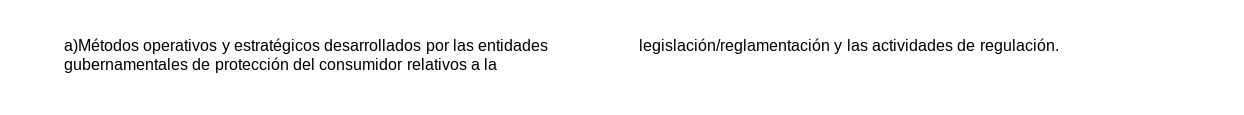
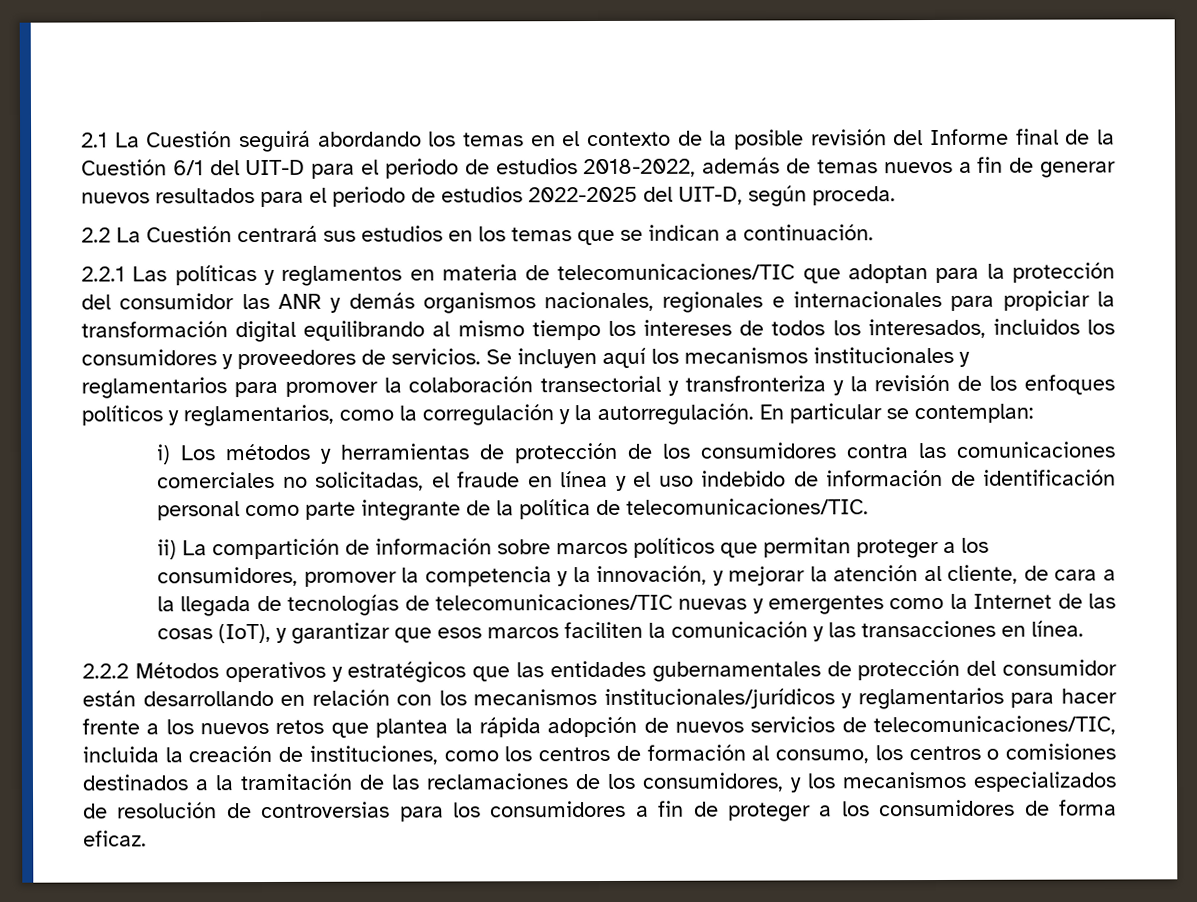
- a)Métodos operativos y estratégicos desarrollados por las entidades gubernamentales de protección del consumidor relativos a la legislación/reglamentación y las actividades de regulación.
+ 2.1 La Cuestión seguirá abordando los temas en el contexto de la posible revisión del Informe final de la Cuestión 6/1 del UIT-D para el periodo de estudios 2018-2022, además de temas nuevos a fin de generar nuevos resultados para el periodo de estudios 2022-2025 del UIT-D, según proceda.
+ 2.2 La Cuestión centrará sus estudios en los temas que se indican a continuación.
+ 2.2.1 Las políticas y reglamentos en materia de telecomunicaciones/TIC que adoptan para la protección del consumidor las ANR y demás organismos nacionales, regionales e internacionales para propiciar la transformación digital equilibrando al mismo tiempo los intereses de todos los interesados, incluidos los consumidores y proveedores de servicios. Se incluyen aquí los mecanismos institucionales y reglamentarios para promover la colaboración transectorial y transfronteriza y la revisión de los enfoques políticos y reglamentarios, como la corregulación y la autorregulación. En particular se contemplan:
+ i) Los métodos y herramientas de protección de los consumidores contra las comunicaciones comerciales no solicitadas, el fraude en línea y el uso indebido de información de identificación personal como parte integrante de la política de telecomunicaciones/TIC.
+ ii) La compartición de información sobre marcos políticos que permitan proteger a los consumidores, promover la competencia y la innovación, y mejorar la atención al cliente, de cara a la llegada de tecnologías de telecomunicaciones/TIC nuevas y emergentes como la Internet de las cosas (IoT), y garantizar que esos marcos faciliten la comunicación y las transacciones en línea.
+ 2.2.2 Métodos operativos y estratégicos que las entidades gubernamentales de protección del consumidor están desarrollando en relación con los mecanismos institucionales/jurídicos y reglamentarios para hacer frente a los nuevos retos que plantea la rápida adopción de nuevos servicios de telecomunicaciones/TIC, incluida la creación de instituciones, como los centros de formación al consumo, los centros o comisiones destinados a la tramitación de las reclamaciones de los consumidores, y los mecanismos especializados de resolución de controversias para los consumidores a fin de proteger a los consumidores de forma eficaz.

